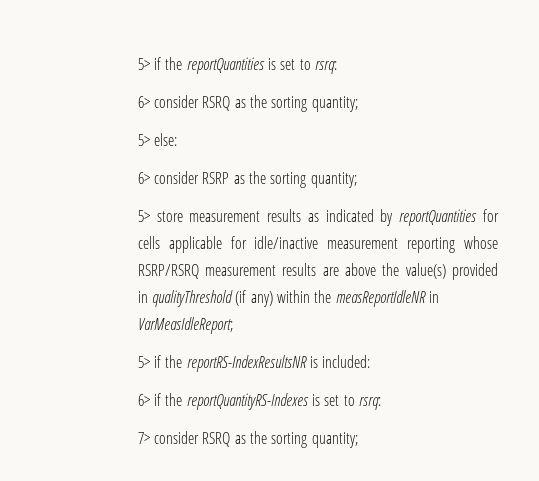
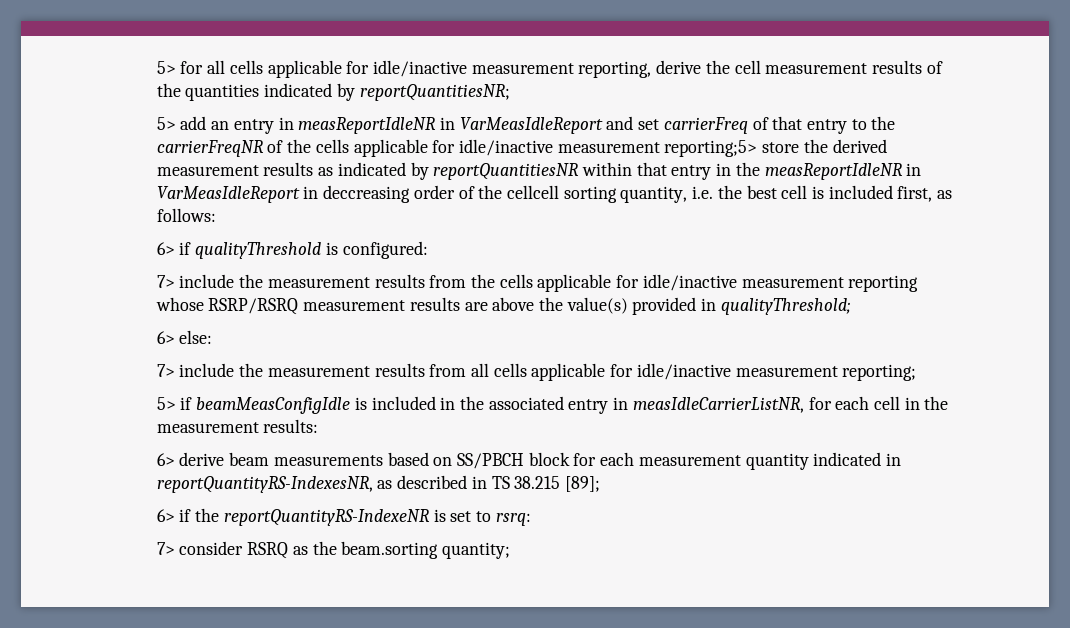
- 5> if the reportQuantities is set to rsrq:
- 6> consider RSRQ as the sorting quantity;
- 5> else:
- 6> consider RSRP as the sorting quantity;
- 5> store measurement results as indicated by reportQuantities for cells applicable for idle/inactive measurement reporting whose RSRP/RSRQ measurement results are above the value(s) provided in qualityThreshold (if any) within the measReportIdleNR in VarMeasIdleReport;
- 5> if the reportRS-IndexResultsNR is included:
+ 5> for all cells applicable for idle/inactive measurement reporting, derive the cell measurement results of the quantities indicated by reportQuantitiesNR;
+ 5> add an entry in measReportIdleNR in VarMeasIdleReport and set carrierFreq of that entry to the carrierFreqNR of the cells applicable for idle/inactive measurement reporting;5> store the derived measurement results as indicated by reportQuantitiesNR within that entry in the measReportIdleNR in VarMeasIdleReport in deccreasing order of the cellcell sorting quantity, i.e. the best cell is included first, as follows:
+ 6> if qualityThreshold is configured:
+ 7> include the measurement results from the cells applicable for idle/inactive measurement reporting whose RSRP/RSRQ measurement results are above the value(s) provided in qualityThreshold;
+ 6> else:
+ 7> include the measurement results from all cells applicable for idle/inactive measurement reporting;
+ 5> if beamMeasConfigIdle is included in the associated entry in measIdleCarrierListNR, for each cell in the measurement results:
+ 6> derive beam measurements based on SS/PBCH block for each measurement quantity indicated in reportQuantityRS-IndexesNR, as described in TS 38.215 [89];
- 6> if the reportQuantityRS-Indexes is set to rsrq:
+ 6> if the reportQuantityRS-IndexeNR is set to rsrq:
- 7> consider RSRQ as the sorting quantity;
+ 7> consider RSRQ as the beam.sorting quantity;

